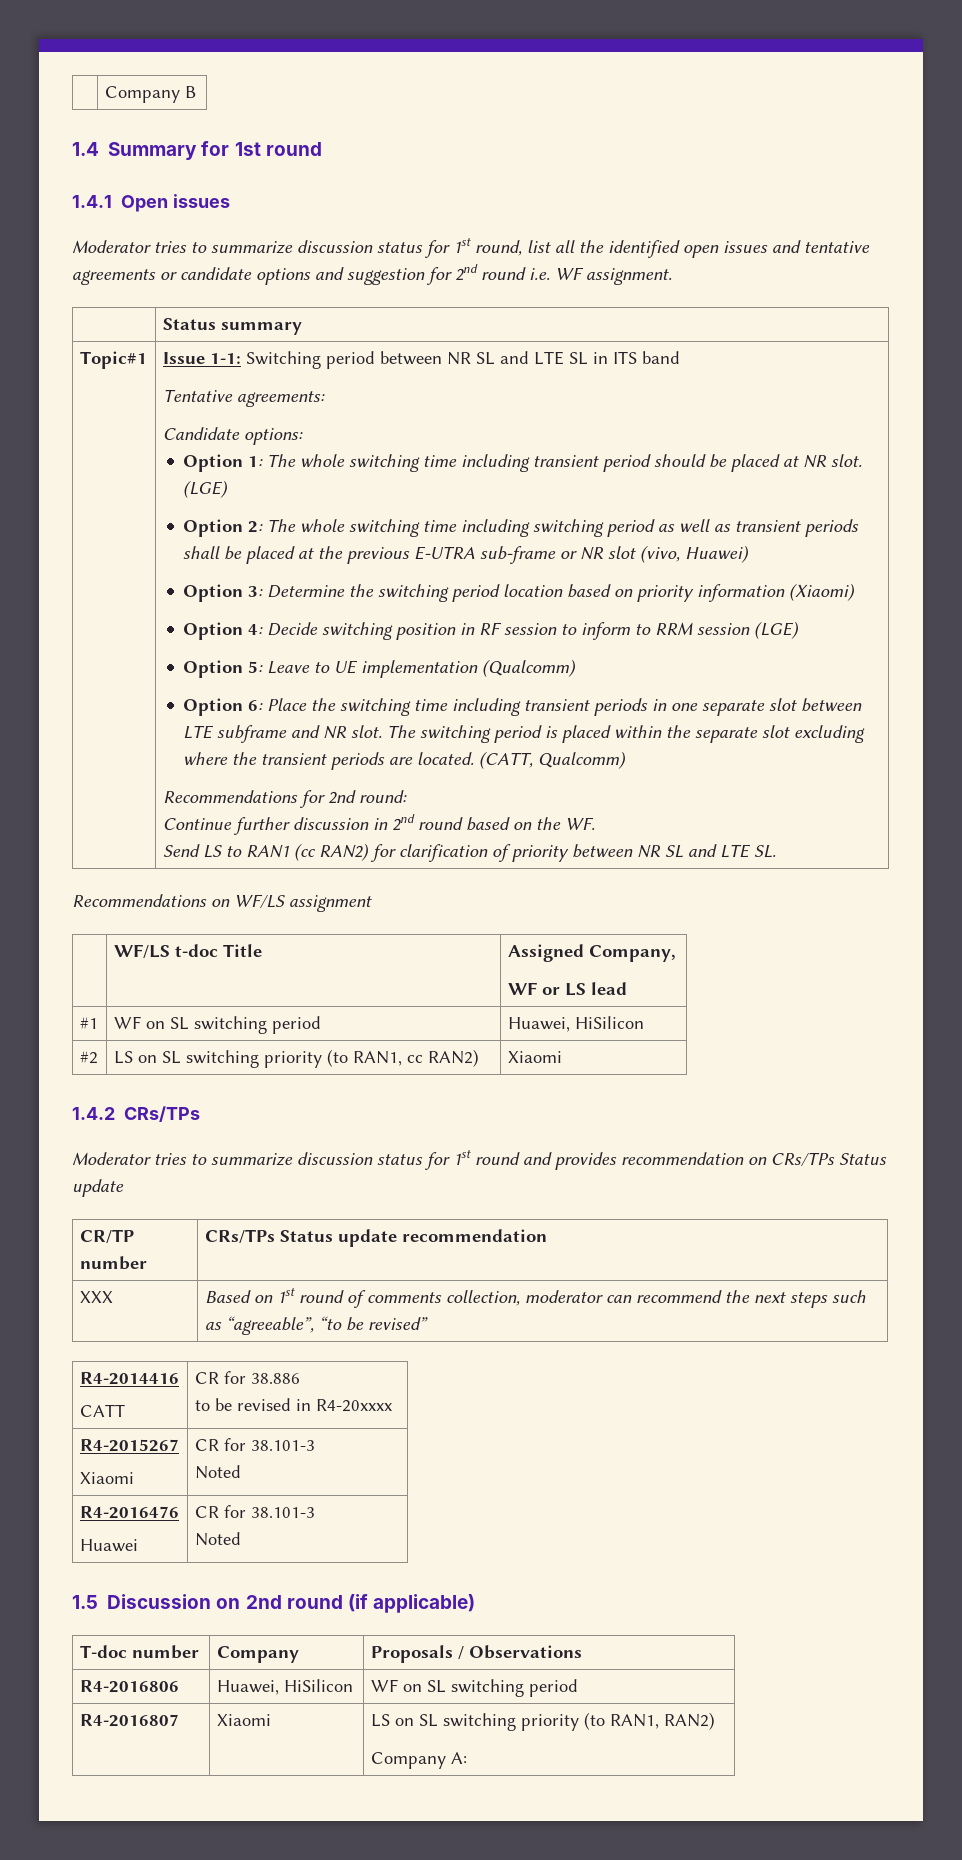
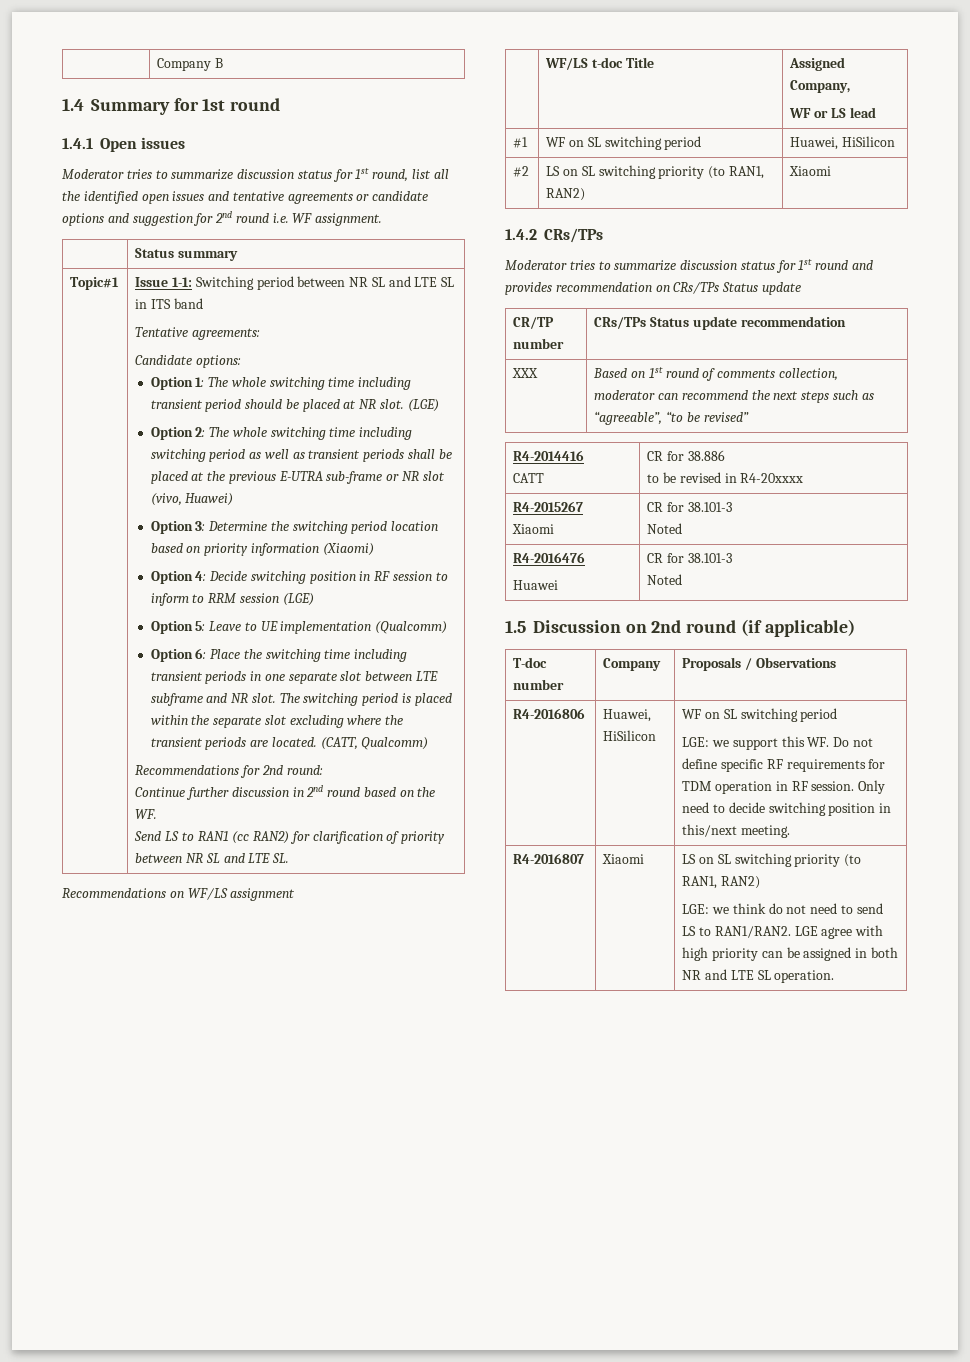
- #2 | LS on SL switching priority (to RAN1, cc RAN2) | Xiaomi
+ #2 | LS on SL switching priority (to RAN1, RAN2) | Xiaomi
  R4-2016806 | Huawei, HiSilicon | WF on SL switching period
+ LGE: we support this WF. Do not define specific RF requirements for TDM operation in RF session. Only need to decide switching position in this/next meeting.
  R4-2016807 | Xiaomi | LS on SL switching priority (to RAN1, RAN2)
- Company A:
+ LGE: we think do not need to send LS to RAN1/RAN2. LGE agree with high priority can be assigned in both NR and LTE SL operation.

